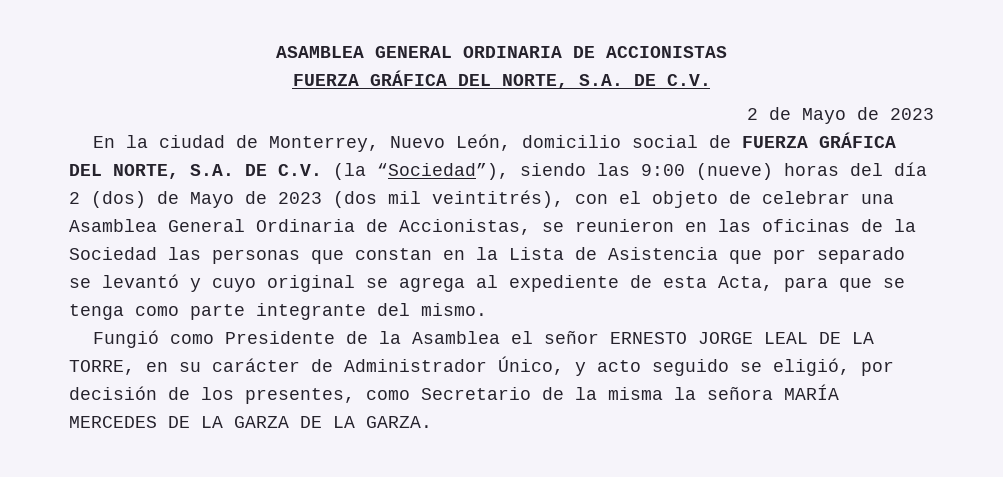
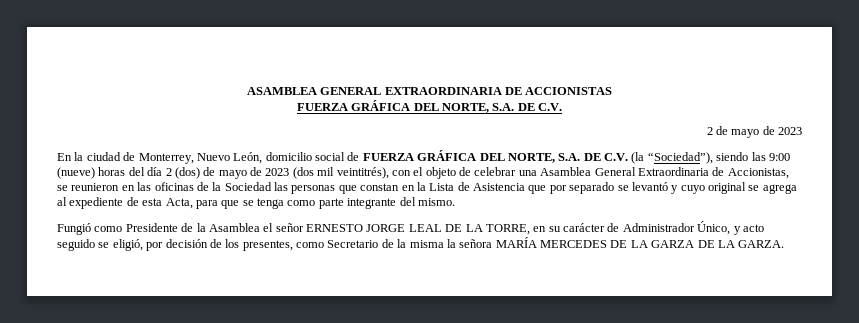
- ASAMBLEA GENERAL ORDINARIA DE ACCIONISTAS
+ ASAMBLEA GENERAL EXTRAORDINARIA DE ACCIONISTAS
- 2 de Mayo de 2023
+ 2 de mayo de 2023
- En la ciudad de Monterrey, Nuevo León, domicilio social de FUERZA GRÁFICA DEL NORTE, S.A. DE C.V. (la “Sociedad”), siendo las 9:00 (nueve) horas del día 2 (dos) de Mayo de 2023 (dos mil veintitrés), con el objeto de celebrar una Asamblea General Ordinaria de Accionistas, se reunieron en las oficinas de la Sociedad las personas que constan en la Lista de Asistencia que por separado se levantó y cuyo original se agrega al expediente de esta Acta, para que se tenga como parte integrante del mismo.
+ En la ciudad de Monterrey, Nuevo León, domicilio social de FUERZA GRÁFICA DEL NORTE, S.A. DE C.V. (la “Sociedad”), siendo las 9:00 (nueve) horas del día 2 (dos) de mayo de 2023 (dos mil veintitrés), con el objeto de celebrar una Asamblea General Extraordinaria de Accionistas, se reunieron en las oficinas de la Sociedad las personas que constan en la Lista de Asistencia que por separado se levantó y cuyo original se agrega al expediente de esta Acta, para que se tenga como parte integrante del mismo.

